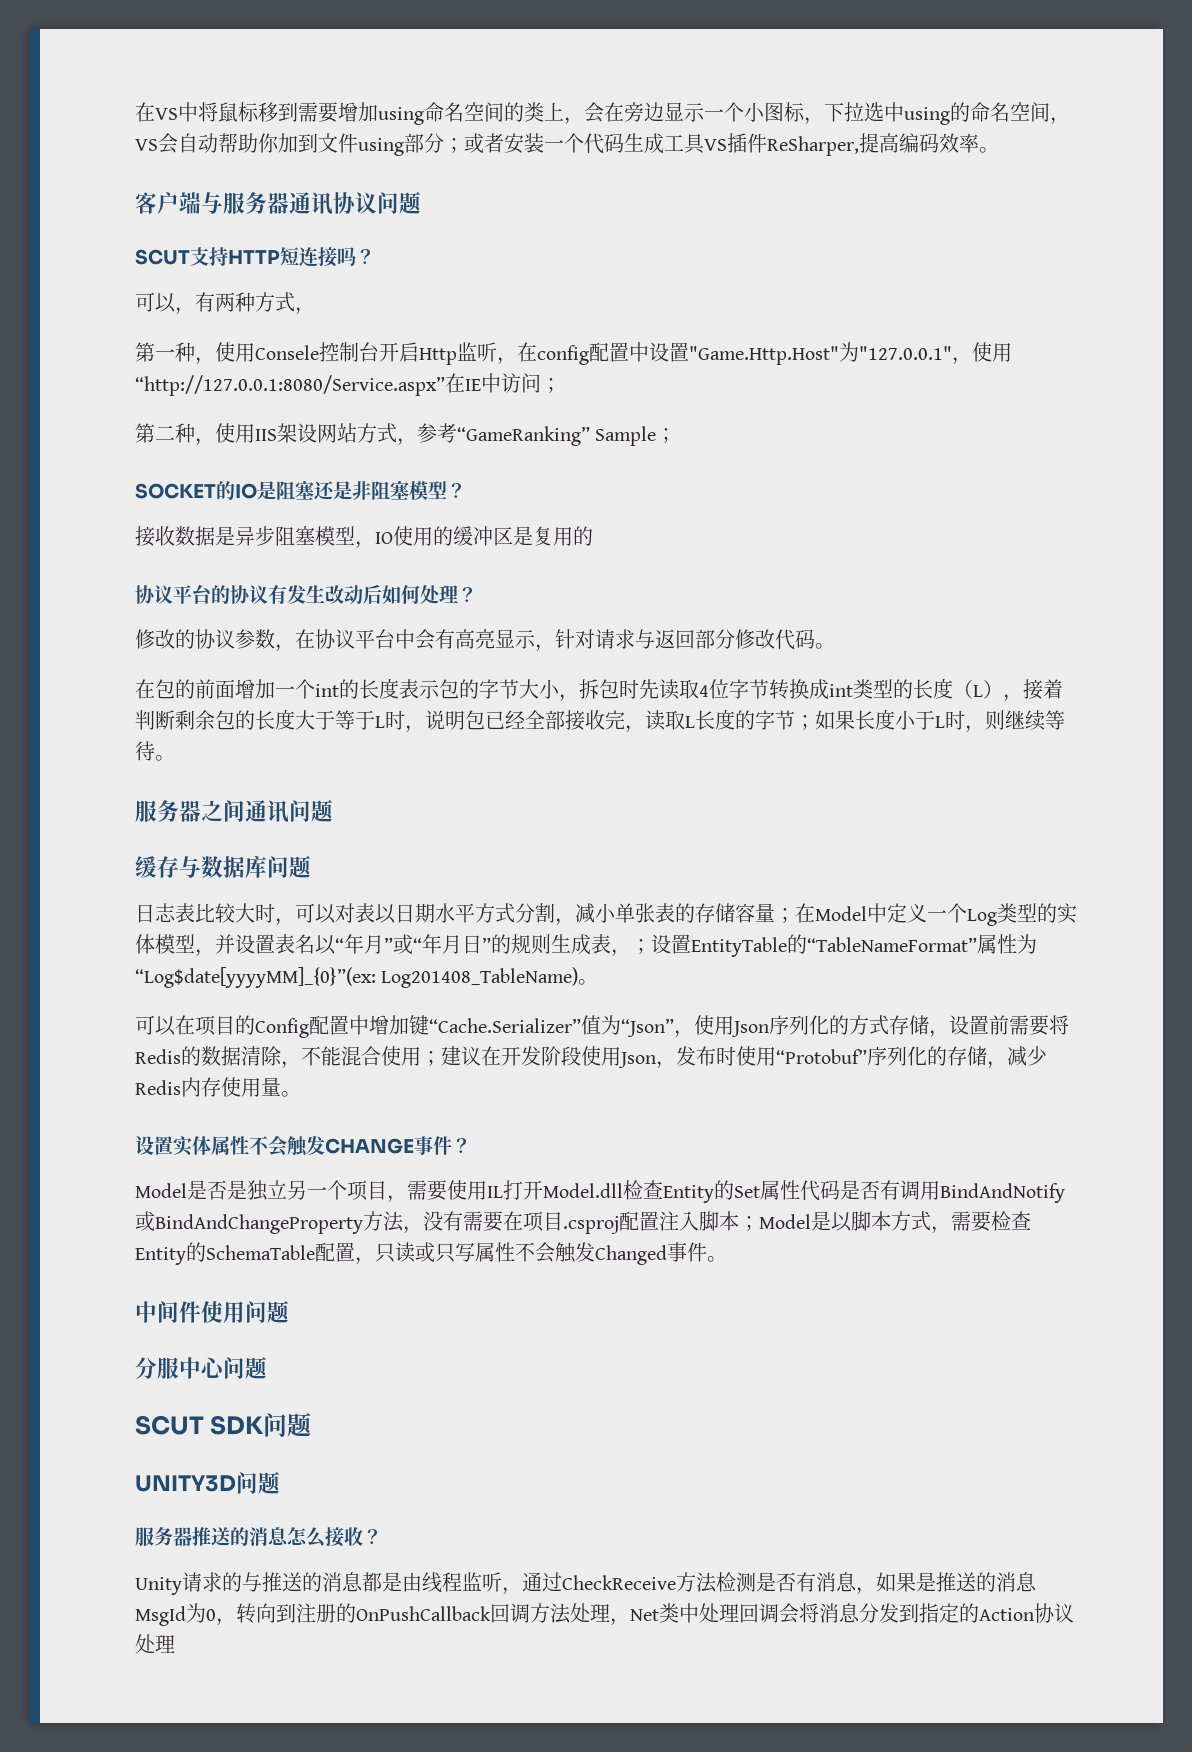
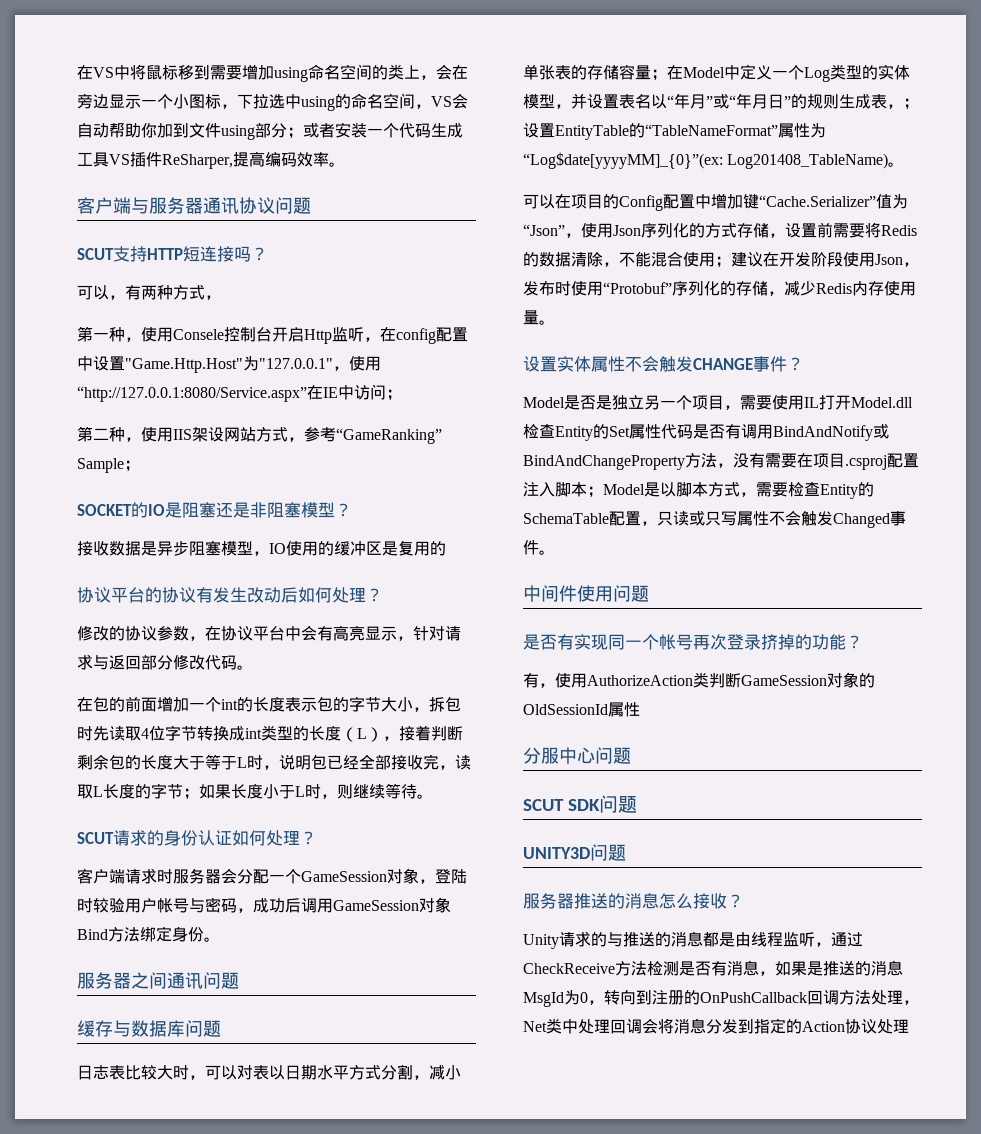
+ SCUT请求的身份认证如何处理？
+ 客户端请求时服务器会分配一个GameSession对象，登陆时较验用户帐号与密码，成功后调用GameSession对象Bind方法绑定身份。
+ 是否有实现同一个帐号再次登录挤掉的功能？
+ 有，使用AuthorizeAction类判断GameSession对象的OldSessionId属性

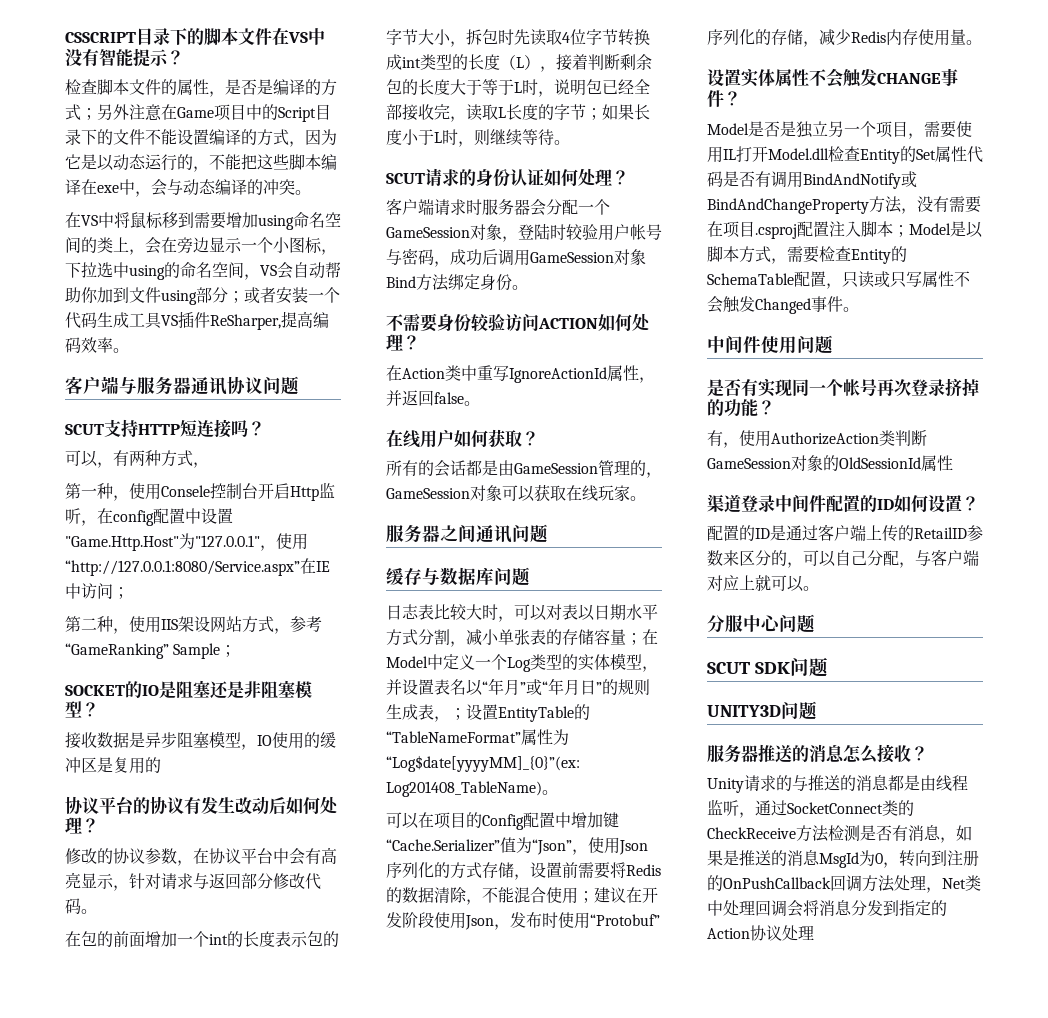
+ CSSCRIPT目录下的脚本文件在VS中没有智能提示？
+ 检查脚本文件的属性，是否是编译的方式；另外注意在Game项目中的Script目录下的文件不能设置编译的方式，因为它是以动态运行的，不能把这些脚本编译在exe中，会与动态编译的冲突。
+ 不需要身份较验访问ACTION如何处理？
+ 在Action类中重写IgnoreActionId属性，并返回false。
+ 在线用户如何获取？
+ 所有的会话都是由GameSession管理的，GameSession对象可以获取在线玩家。
+ 渠道登录中间件配置的ID如何设置？
+ 配置的ID是通过客户端上传的RetailID参数来区分的，可以自己分配，与客户端对应上就可以。
- Unity请求的与推送的消息都是由线程监听，通过CheckReceive方法检测是否有消息，如果是推送的消息MsgId为0，转向到注册的OnPushCallback回调方法处理，Net类中处理回调会将消息分发到指定的Action协议处理
+ Unity请求的与推送的消息都是由线程监听，通过SocketConnect类的CheckReceive方法检测是否有消息，如果是推送的消息MsgId为0，转向到注册的OnPushCallback回调方法处理，Net类中处理回调会将消息分发到指定的Action协议处理

